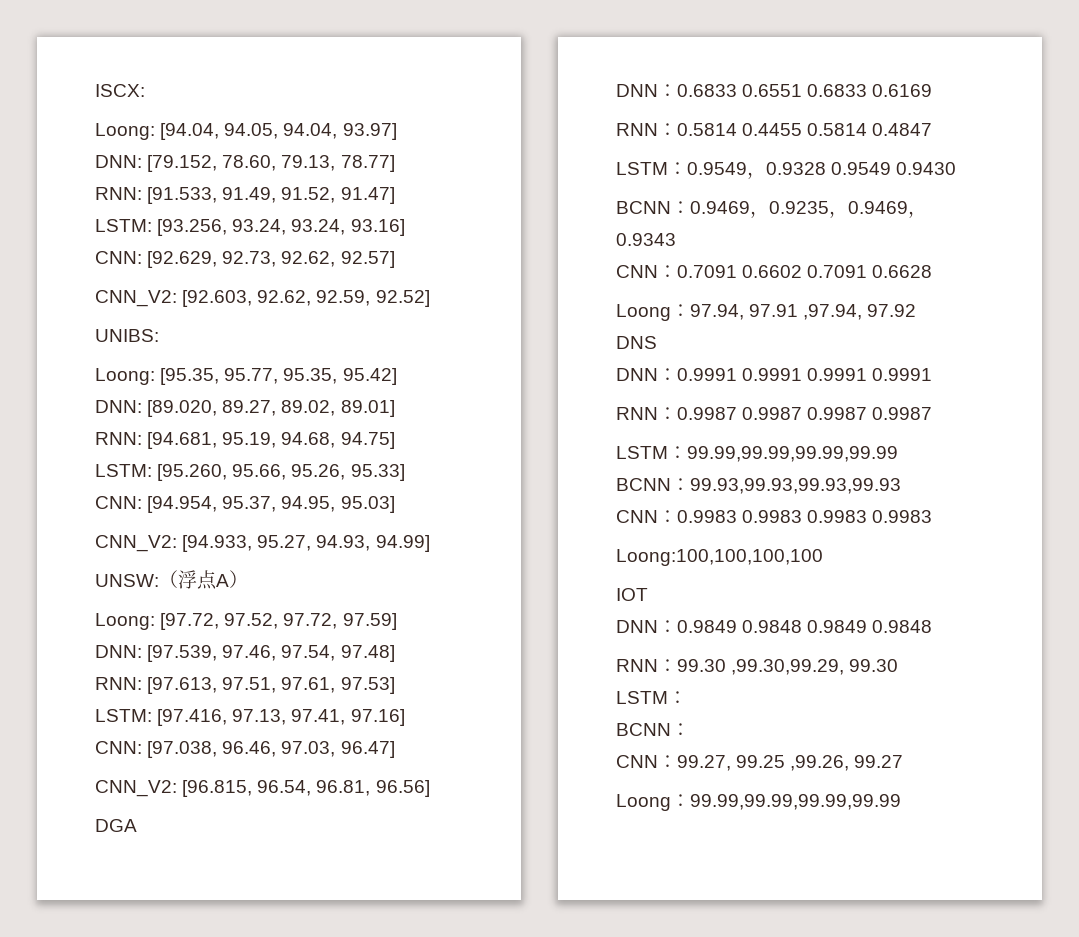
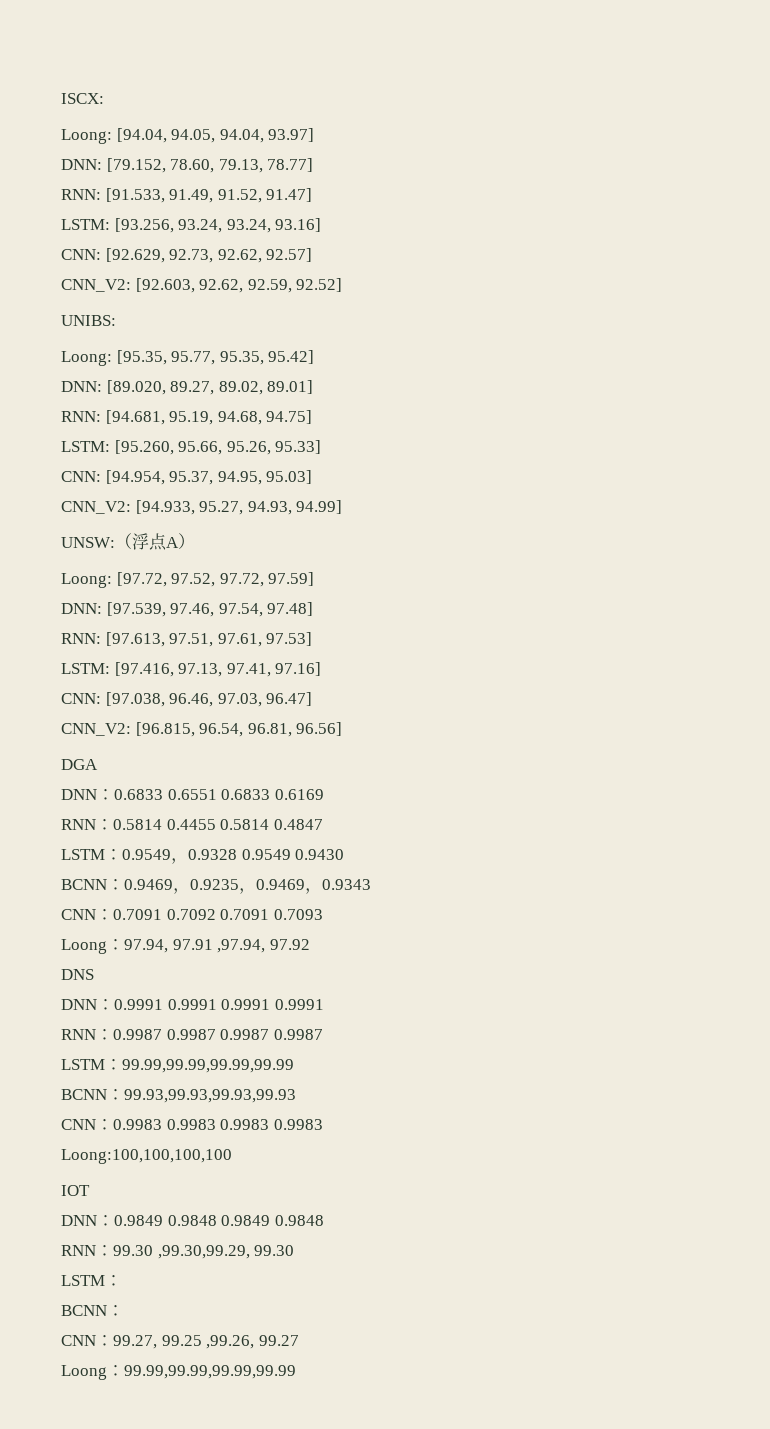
- CNN：0.7091 0.6602 0.7091 0.6628
+ CNN：0.7091 0.7092 0.7091 0.7093

